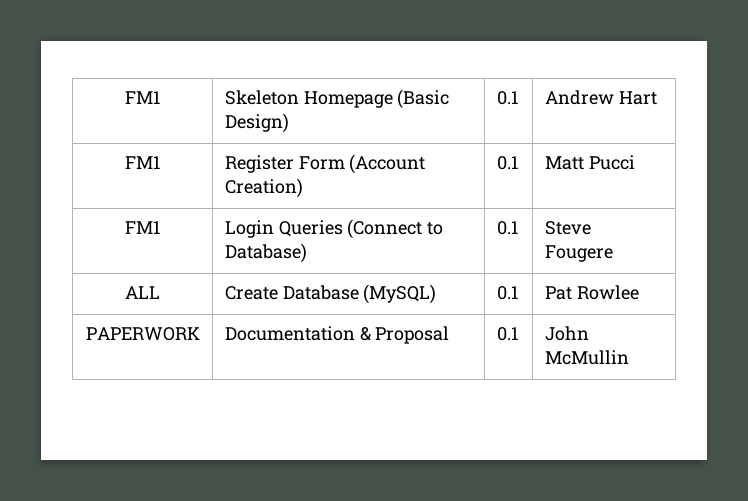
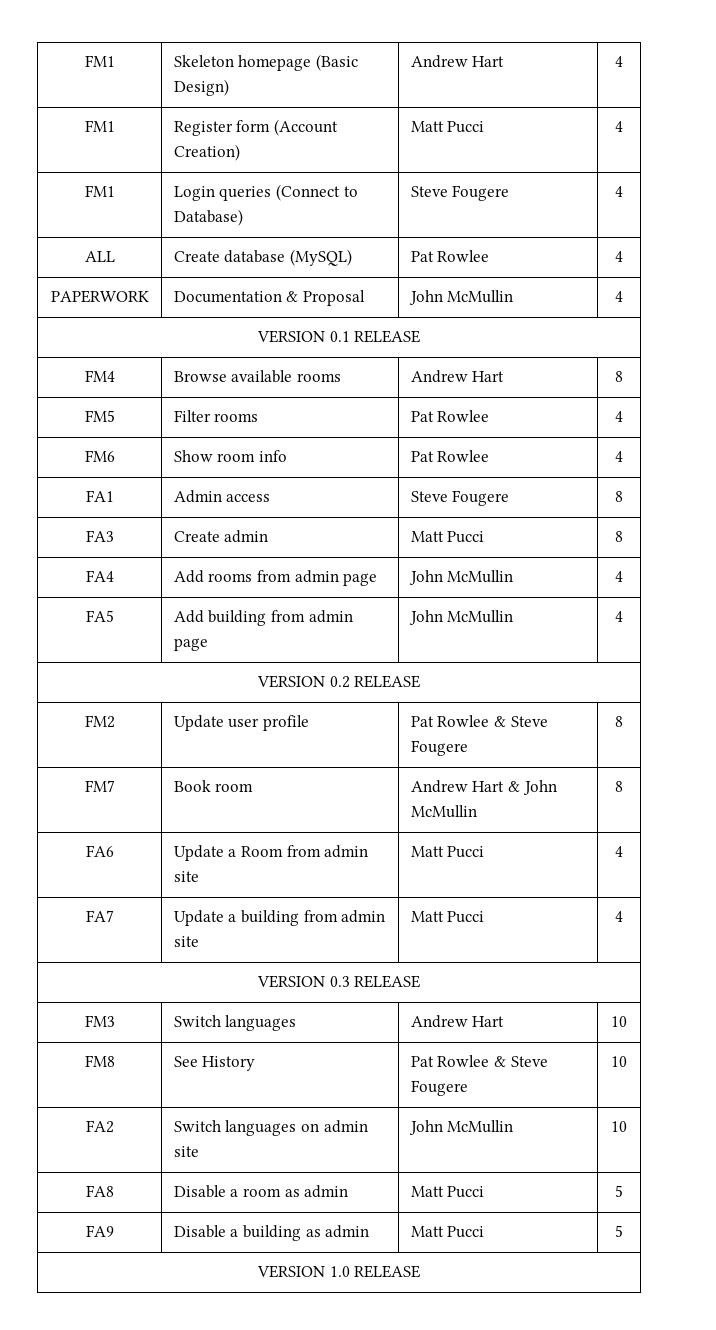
- FM1 | Skeleton Homepage (Basic Design) | 0.1 | Andrew Hart
+ FM1 | Skeleton homepage (Basic Design) | Andrew Hart | 4
- FM1 | Register Form (Account Creation) | 0.1 | Matt Pucci
+ FM1 | Register form (Account Creation) | Matt Pucci | 4
- FM1 | Login Queries (Connect to Database) | 0.1 | Steve Fougere
+ FM1 | Login queries (Connect to Database) | Steve Fougere | 4
- ALL | Create Database (MySQL) | 0.1 | Pat Rowlee
+ ALL | Create database (MySQL) | Pat Rowlee | 4
- PAPERWORK | Documentation & Proposal | 0.1 | John McMullin
+ PAPERWORK | Documentation & Proposal | John McMullin | 4
+ VERSION 0.1 RELEASE
+ FM4 | Browse available rooms | Andrew Hart | 8
+ FM5 | Filter rooms | Pat Rowlee | 4
+ FM6 | Show room info | Pat Rowlee | 4
+ FA1 | Admin access | Steve Fougere | 8
+ FA3 | Create admin | Matt Pucci | 8
+ FA4 | Add rooms from admin page | John McMullin | 4
+ FA5 | Add building from admin page | John McMullin | 4
+ VERSION 0.2 RELEASE
+ FM2 | Update user profile | Pat Rowlee & Steve Fougere | 8
+ FM7 | Book room | Andrew Hart & John McMullin | 8
+ FA6 | Update a Room from admin site | Matt Pucci | 4
+ FA7 | Update a building from admin site | Matt Pucci | 4
+ VERSION 0.3 RELEASE
+ FM3 | Switch languages | Andrew Hart | 10
+ FM8 | See History | Pat Rowlee & Steve Fougere | 10
+ FA2 | Switch languages on admin site | John McMullin | 10
+ FA8 | Disable a room as admin | Matt Pucci | 5
+ FA9 | Disable a building as admin | Matt Pucci | 5
+ VERSION 1.0 RELEASE

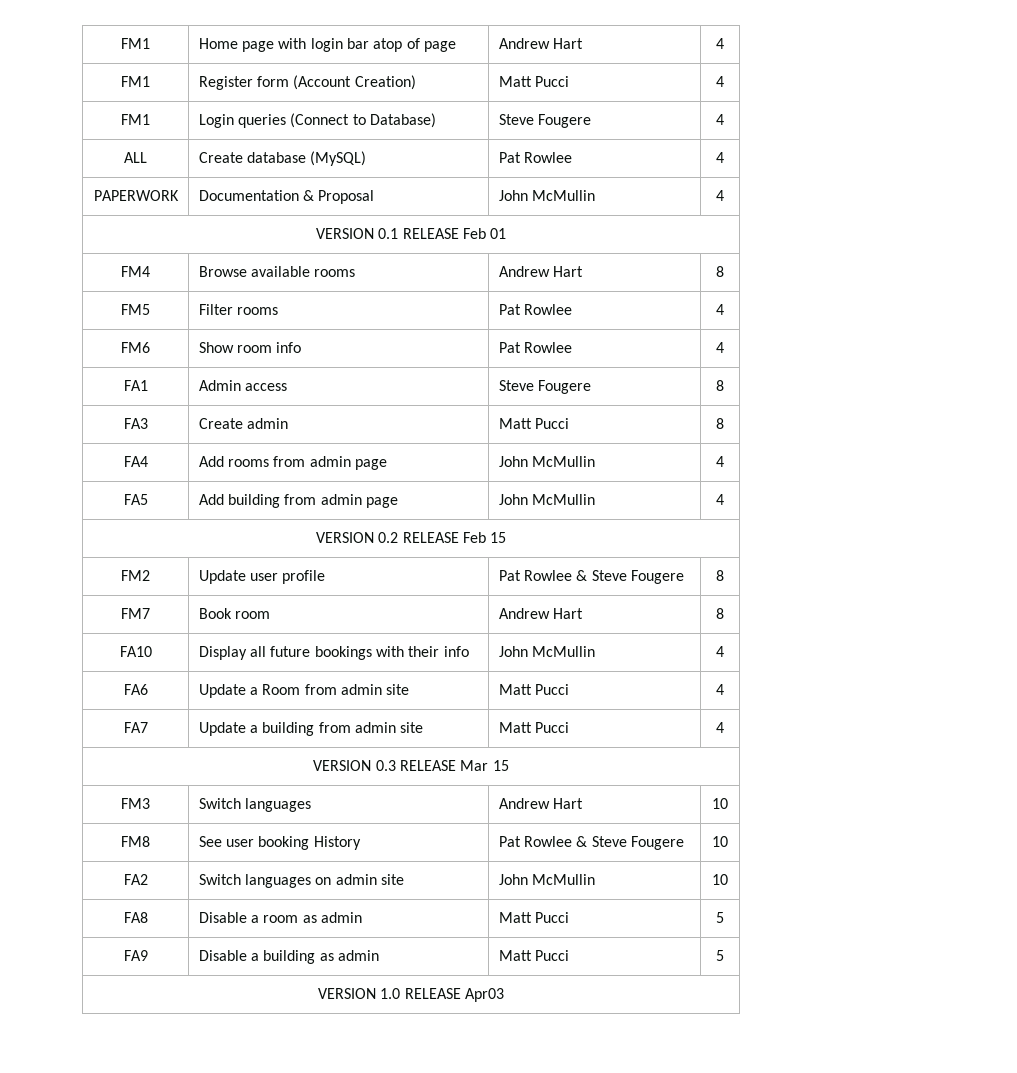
- FM1 | Skeleton homepage (Basic Design) | Andrew Hart | 4
+ FM1 | Home page with login bar atop of page | Andrew Hart | 4
- VERSION 0.1 RELEASE
+ VERSION 0.1 RELEASE Feb 01
- VERSION 0.2 RELEASE
+ VERSION 0.2 RELEASE Feb 15
- FM7 | Book room | Andrew Hart & John McMullin | 8
+ FM7 | Book room | Andrew Hart | 8
+ FA10 | Display all future bookings with their info | John McMullin | 4
- VERSION 0.3 RELEASE
+ VERSION 0.3 RELEASE Mar 15
- FM8 | See History | Pat Rowlee & Steve Fougere | 10
+ FM8 | See user booking History | Pat Rowlee & Steve Fougere | 10
- VERSION 1.0 RELEASE
+ VERSION 1.0 RELEASE Apr03

